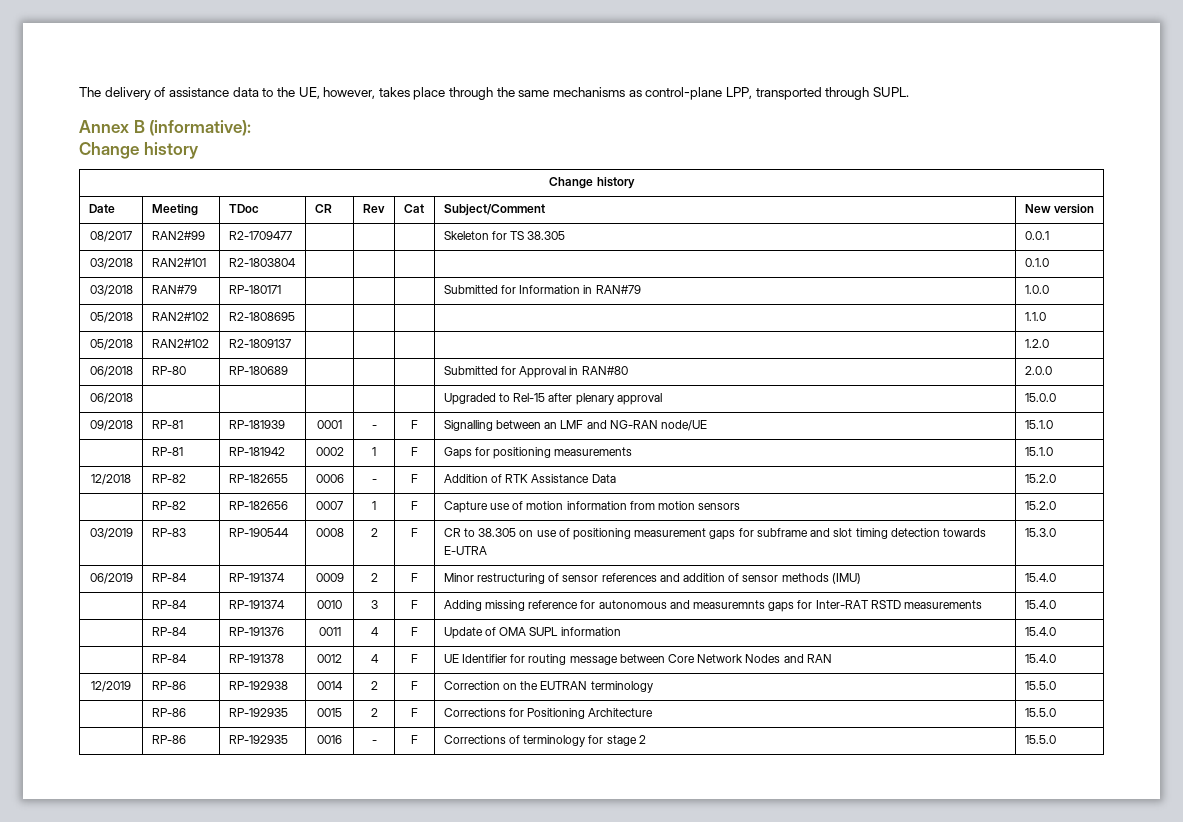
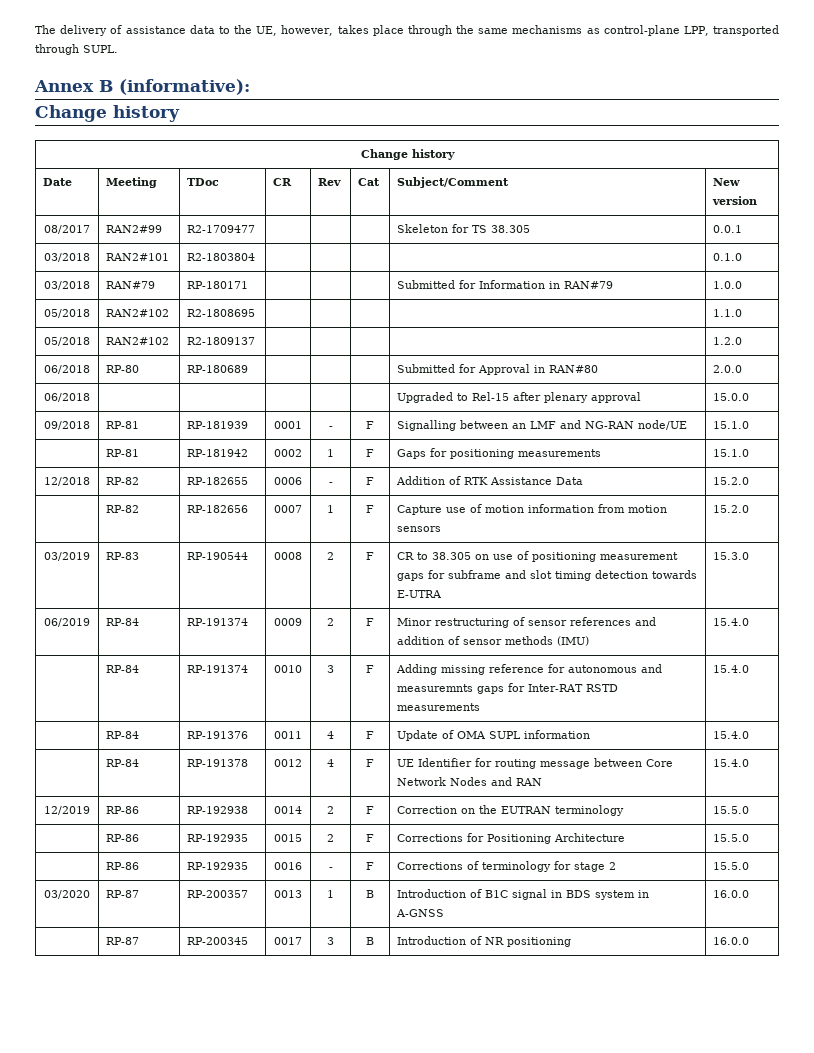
+ 03/2020 | RP-87 | RP-200357 | 0013 | 1 | B | Introduction of B1C signal in BDS system in A-GNSS | 16.0.0
+ | RP-87 | RP-200345 | 0017 | 3 | B | Introduction of NR positioning | 16.0.0

